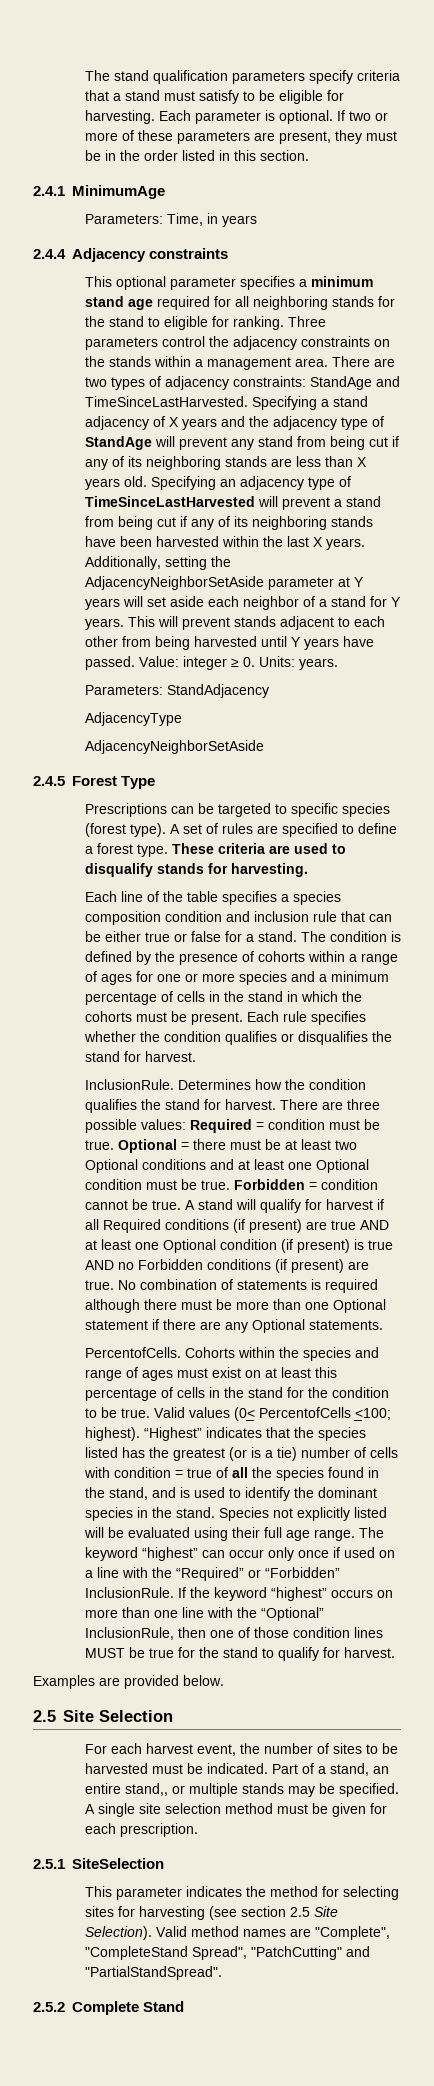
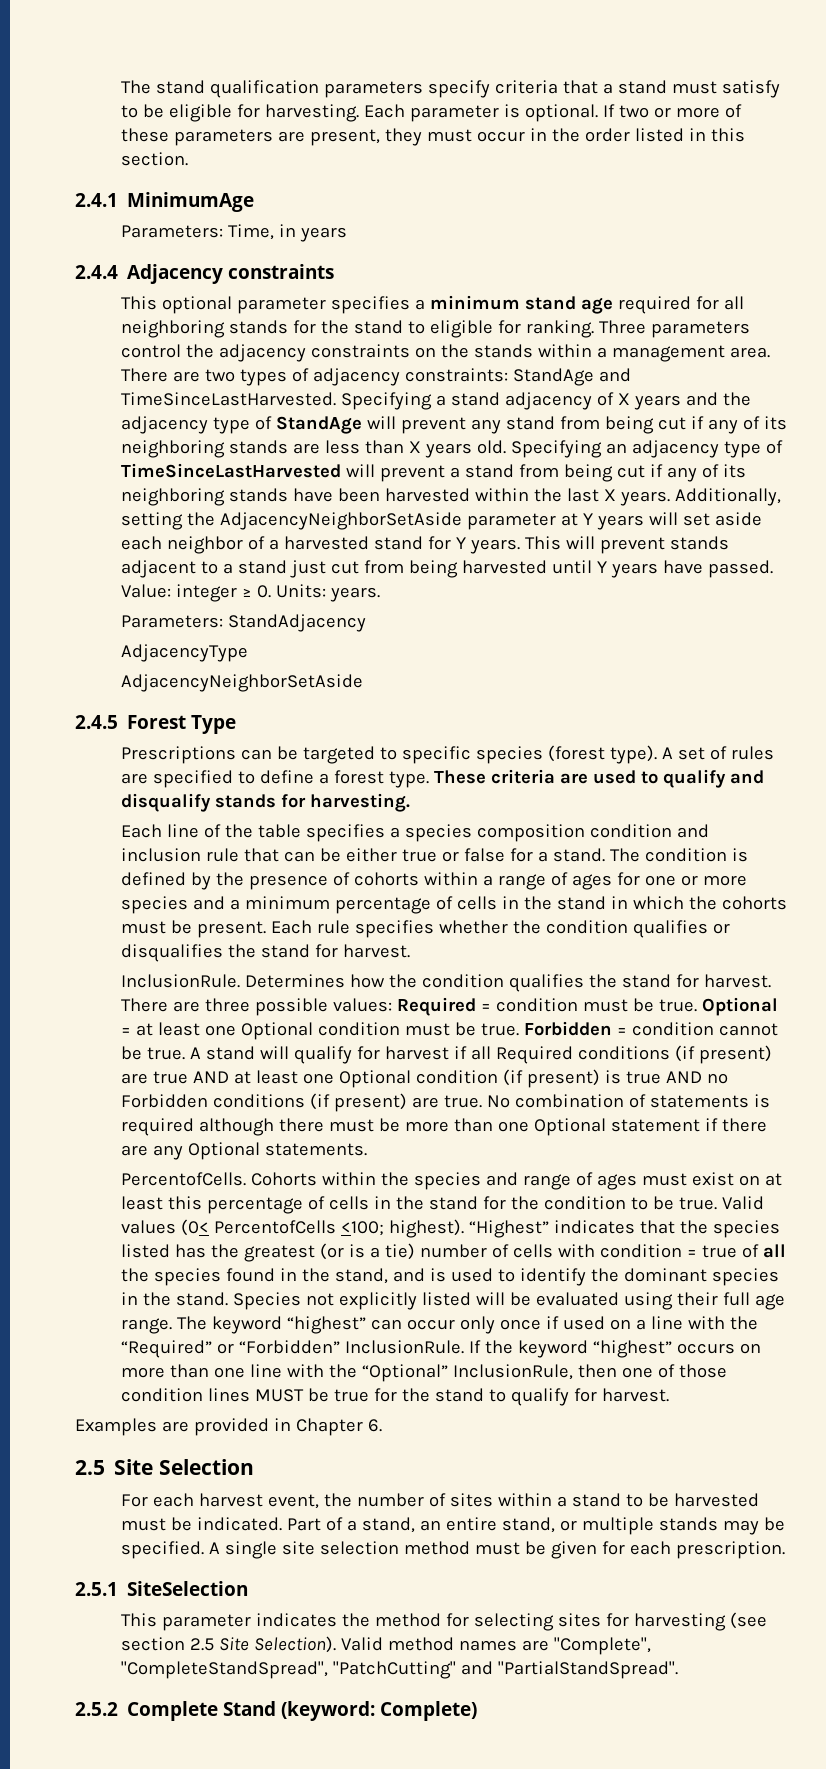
- If two or more of these parameters are present, they must be in the order listed in this section.
+ If two or more of these parameters are present, they must occur in the order listed in this section.
- Additionally, setting the AdjacencyNeighborSetAside parameter at Y years will set aside each neighbor of a stand for Y years.
+ Additionally, setting the AdjacencyNeighborSetAside parameter at Y years will set aside each neighbor of a harvested stand for Y years.
- This will prevent stands adjacent to each other from being harvested until Y years have passed.
+ This will prevent stands adjacent to a stand just cut from being harvested until Y years have passed.
- These criteria are used to disqualify stands for harvesting.
+ These criteria are used to qualify and disqualify stands for harvesting.
- Optional = there must be at least two Optional conditions and at least one Optional condition must be true.
+ Optional = at least one Optional condition must be true.
- Examples are provided below.
+ Examples are provided in Chapter 6.
- For each harvest event, the number of sites to be harvested must be indicated.
+ For each harvest event, the number of sites within a stand to be harvested must be indicated.
- Part of a stand, an entire stand,, or multiple stands may be specified.
+ Part of a stand, an entire stand, or multiple stands may be specified.
- Valid method names are "Complete", "CompleteStand Spread", "PatchCutting" and "PartialStandSpread".
+ Valid method names are "Complete", "CompleteStandSpread", "PatchCutting" and "PartialStandSpread".
- 2.5.2 Complete Stand
+ 2.5.2 Complete Stand (keyword: Complete)

